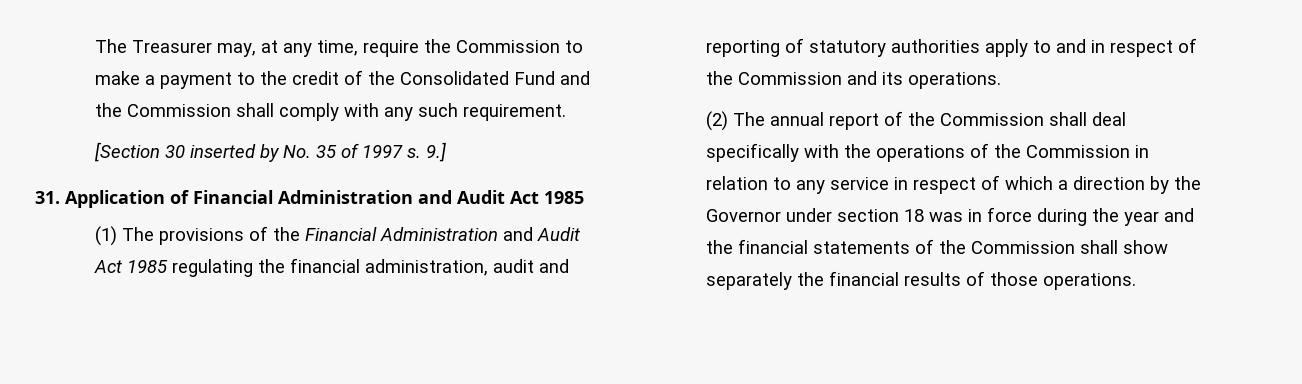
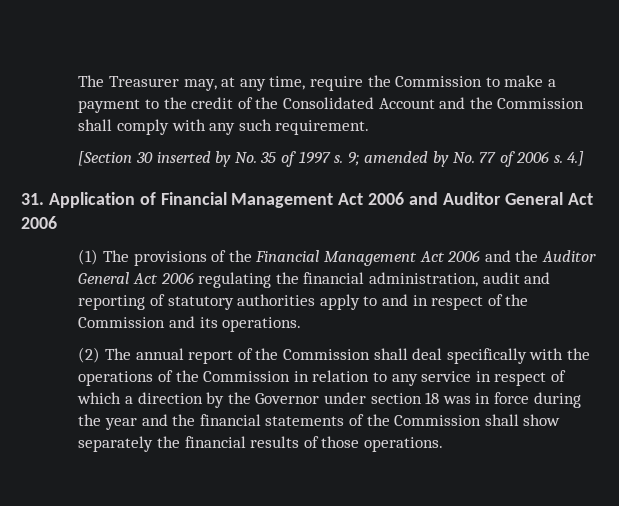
- The Treasurer may, at any time, require the Commission to make a payment to the credit of the Consolidated Fund and the Commission shall comply with any such requirement.
+ The Treasurer may, at any time, require the Commission to make a payment to the credit of the Consolidated Account and the Commission shall comply with any such requirement.
- 9.]
- 31. Application of Financial Administration and Audit Act 1985
+ 9; amended by No. 77 of 2006 s. 4.]
+ 31. Application of Financial Management Act 2006 and Auditor General Act 2006
- (1) The provisions of the Financial Administration and Audit Act 1985 regulating the financial administration, audit and reporting of statutory authorities apply to and in respect of the Commission and its operations.
+ (1) The provisions of the Financial Management Act 2006 and the Auditor General Act 2006 regulating the financial administration, audit and reporting of statutory authorities apply to and in respect of the Commission and its operations.

